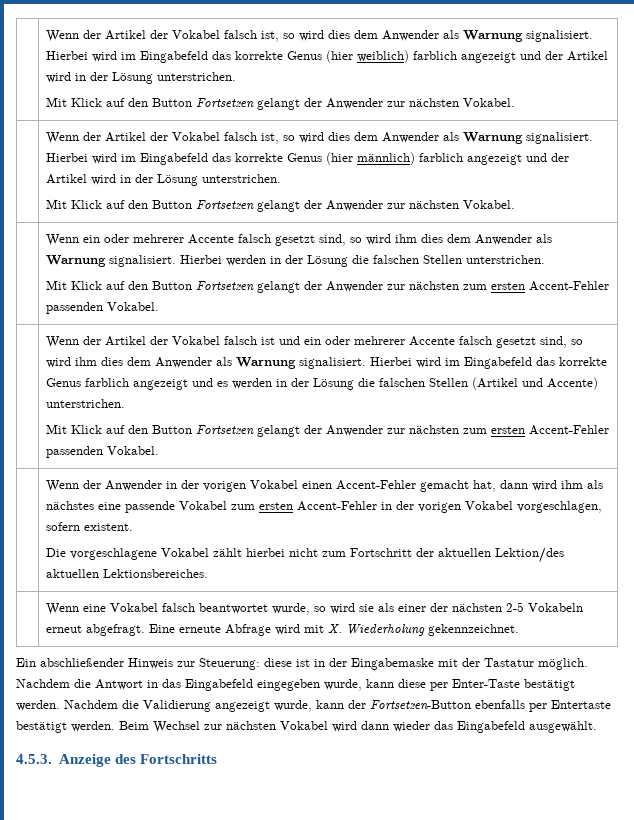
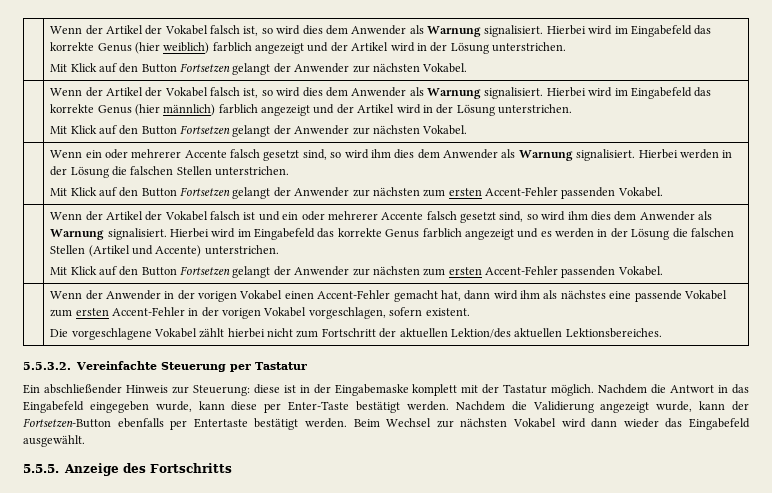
- | Wenn eine Vokabel falsch beantwortet wurde, so wird sie als einer der nächsten 2-5 Vokabeln erneut abgefragt. Eine erneute Abfrage wird mit X. Wiederholung gekennzeichnet.
+ 5.5.3.2. Vereinfachte Steuerung per Tastatur
- Ein abschließender Hinweis zur Steuerung: diese ist in der Eingabemaske mit der Tastatur möglich.
+ Ein abschließender Hinweis zur Steuerung: diese ist in der Eingabemaske komplett mit der Tastatur möglich.
- 4.5.3. Anzeige des Fortschritts
+ 5.5.5. Anzeige des Fortschritts

